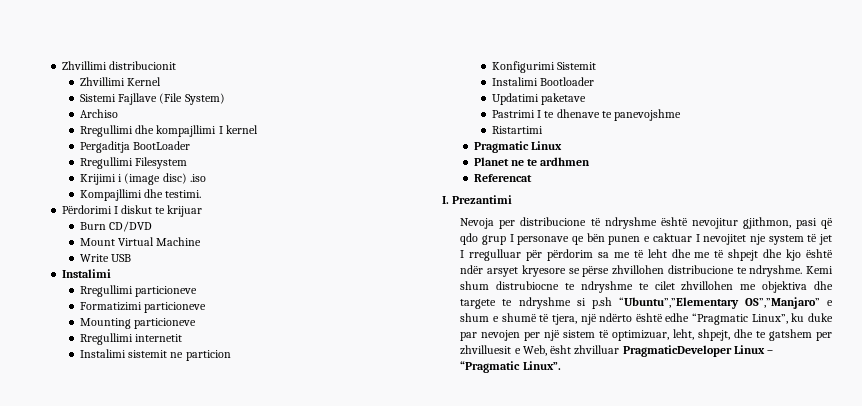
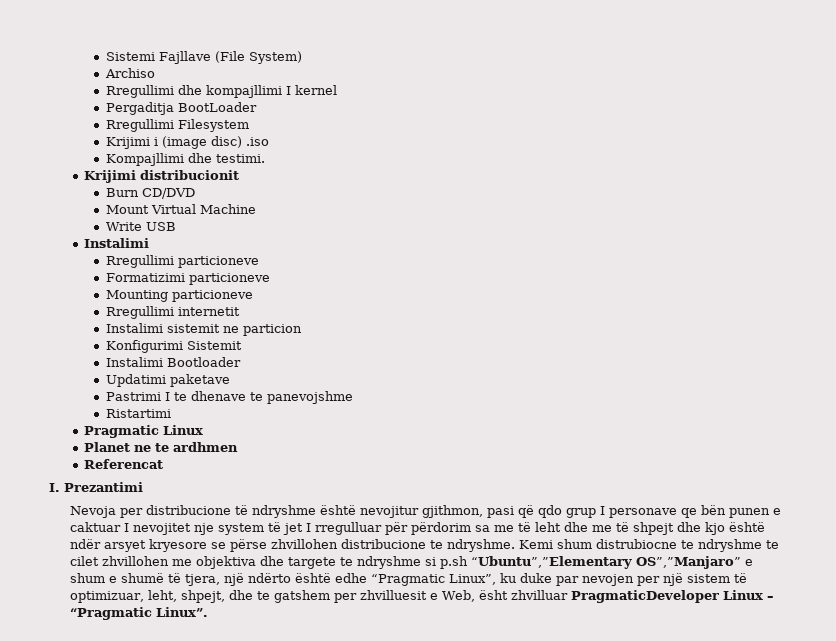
- Zhvillimi distribucionit
- Zhvillimi Kernel
- Përdorimi I diskut te krijuar
+ Krijimi distribucionit

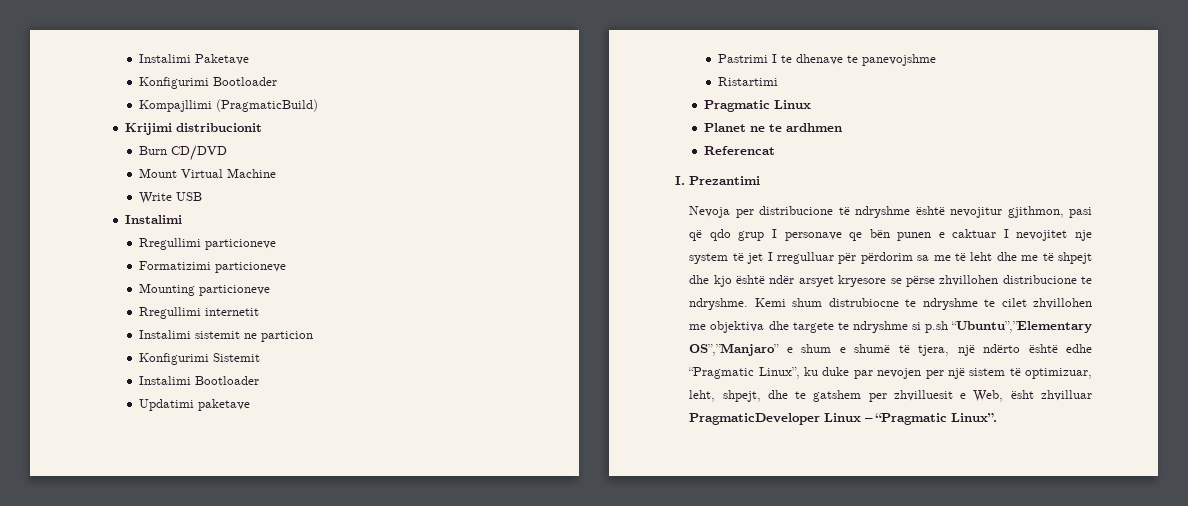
- Sistemi Fajllave (File System)
- Archiso
- Rregullimi dhe kompajllimi I kernel
- Pergaditja BootLoader
- Rregullimi Filesystem
- Krijimi i (image disc) .iso
+ Instalimi Paketave
+ Konfigurimi Bootloader
- Kompajllimi dhe testimi.
+ Kompajllimi (PragmaticBuild)

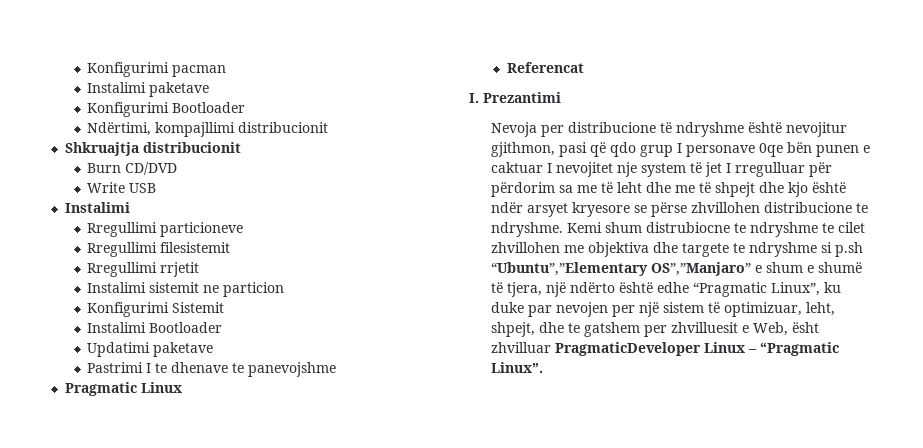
- Instalimi Paketave
+ Konfigurimi pacman
+ Instalimi paketave
  Konfigurimi Bootloader
- Kompajllimi (PragmaticBuild)
- Krijimi distribucionit
+ Ndërtimi, kompajllimi distribucionit
+ Shkruajtja distribucionit
- Mount Virtual Machine
- Formatizimi particioneve
- Mounting particioneve
- Rregullimi internetit
+ Rregullimi filesistemit
+ Rregullimi rrjetit
- Ristartimi
- Planet ne te ardhmen
- Nevoja per distribucione të ndryshme është nevojitur gjithmon, pasi që qdo grup I personave qe bën punen e caktuar I nevojitet nje system të jet I rregulluar për përdorim sa me të leht dhe me të shpejt dhe kjo është ndër arsyet kryesore se përse zhvillohen distribucione te ndryshme.
+ Nevoja per distribucione të ndryshme është nevojitur gjithmon, pasi që qdo grup I personave 0qe bën punen e caktuar I nevojitet nje system të jet I rregulluar për përdorim sa me të leht dhe me të shpejt dhe kjo është ndër arsyet kryesore se përse zhvillohen distribucione te ndryshme.

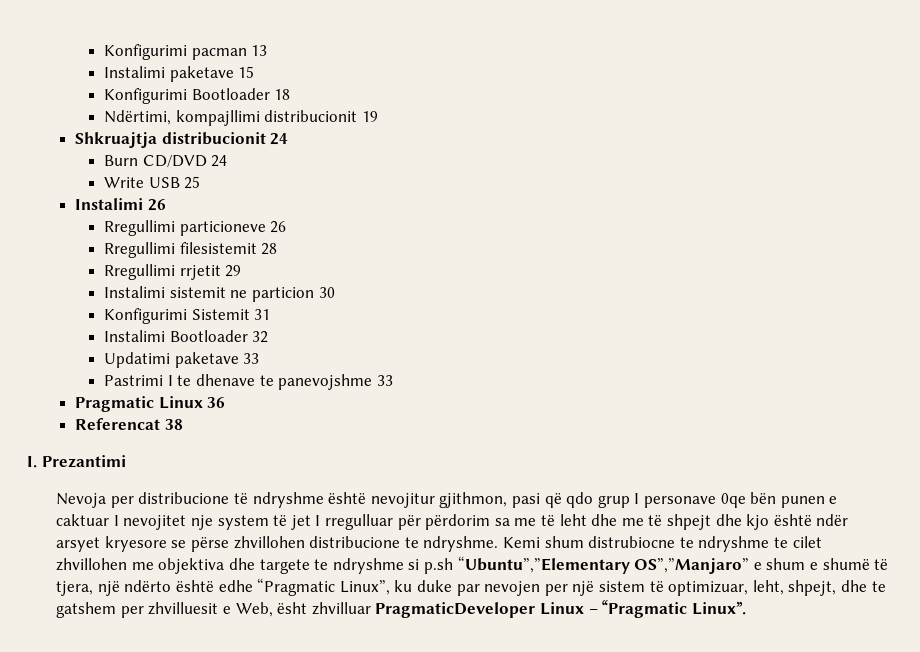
- Konfigurimi pacman
+ Konfigurimi pacman 13
- Instalimi paketave
+ Instalimi paketave 15
- Konfigurimi Bootloader
+ Konfigurimi Bootloader 18
- Ndërtimi, kompajllimi distribucionit
+ Ndërtimi, kompajllimi distribucionit 19
- Shkruajtja distribucionit
+ Shkruajtja distribucionit 24
- Burn CD/DVD
+ Burn CD/DVD 24
- Write USB
- Instalimi
+ Write USB 25
+ Instalimi 26
- Rregullimi particioneve
+ Rregullimi particioneve 26
- Rregullimi filesistemit
+ Rregullimi filesistemit 28
- Rregullimi rrjetit
+ Rregullimi rrjetit 29
- Instalimi sistemit ne particion
+ Instalimi sistemit ne particion 30
- Konfigurimi Sistemit
+ Konfigurimi Sistemit 31
- Instalimi Bootloader
+ Instalimi Bootloader 32
- Updatimi paketave
+ Updatimi paketave 33
- Pastrimi I te dhenave te panevojshme
+ Pastrimi I te dhenave te panevojshme 33
- Pragmatic Linux
+ Pragmatic Linux 36
- Referencat
+ Referencat 38

